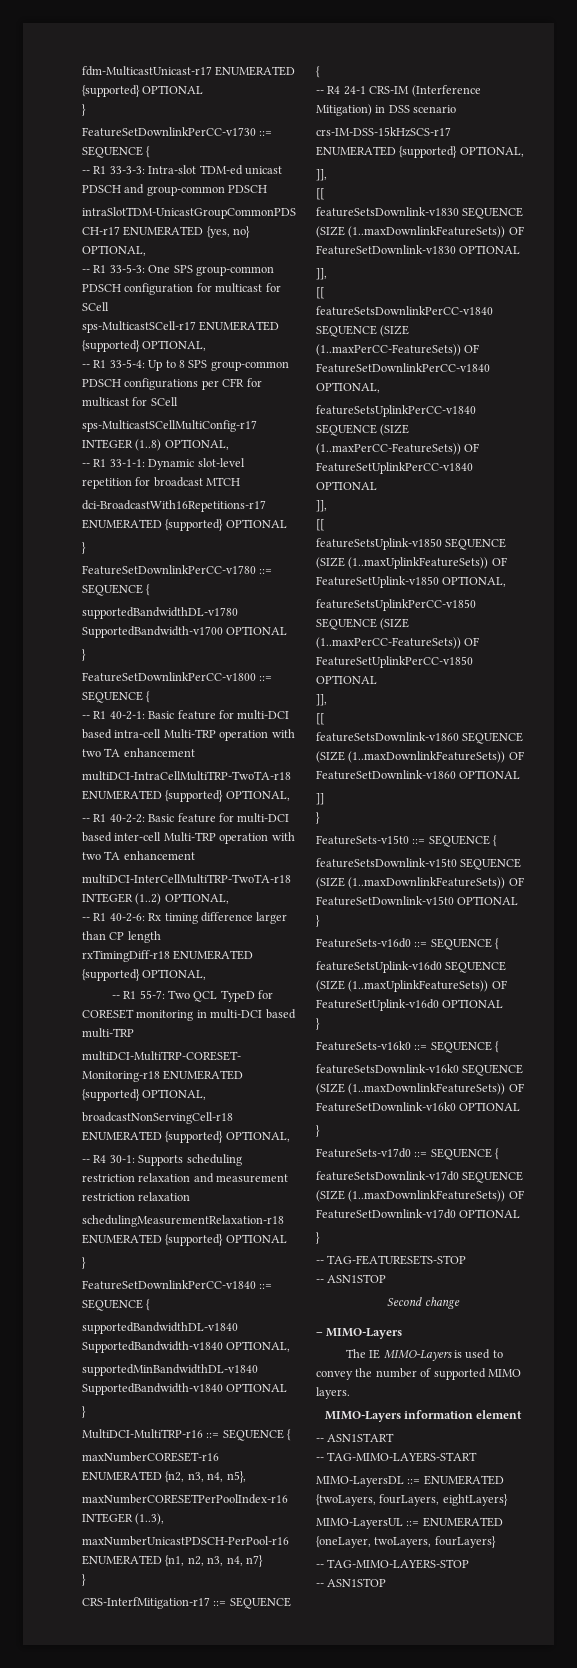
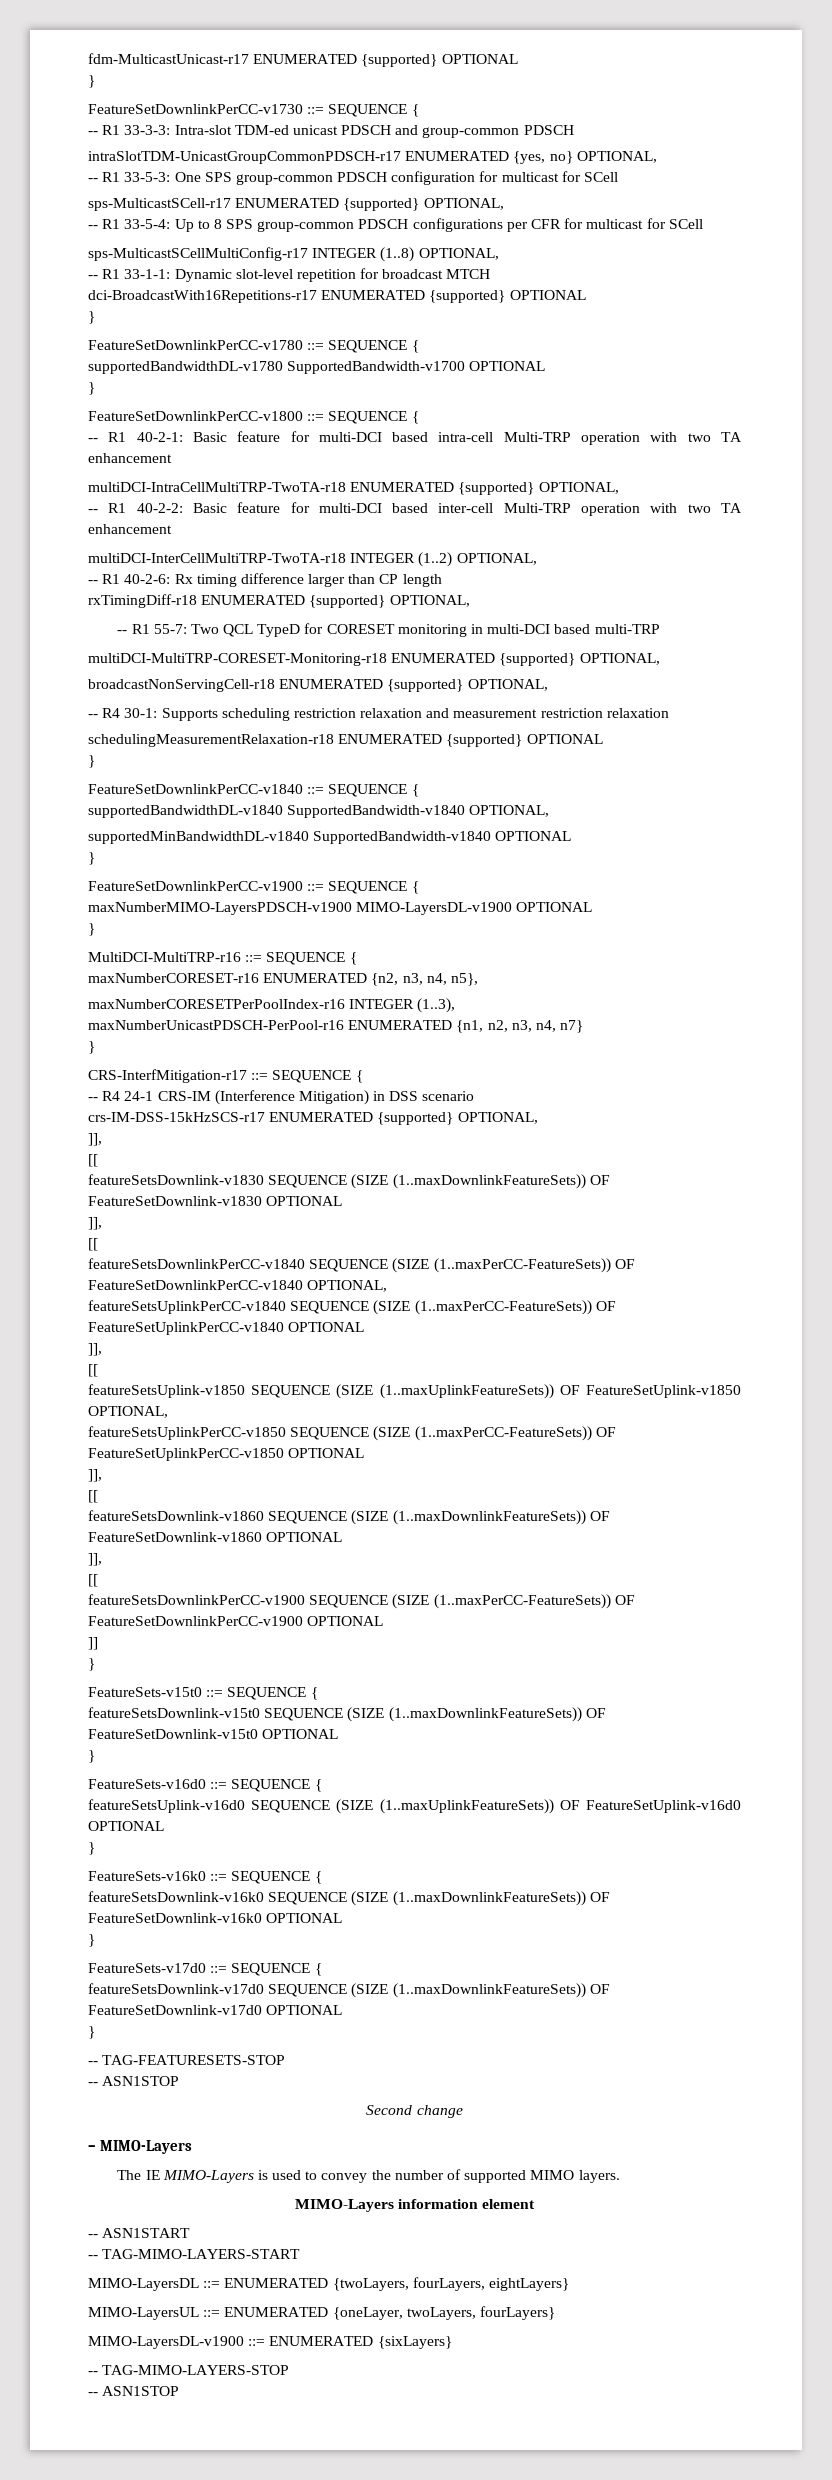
+ FeatureSetDownlinkPerCC-v1900 ::= SEQUENCE {
+ maxNumberMIMO-LayersPDSCH-v1900 MIMO-LayersDL-v1900 OPTIONAL
+ }
  featureSetsDownlink-v1860 SEQUENCE (SIZE (1..maxDownlinkFeatureSets)) OF FeatureSetDownlink-v1860 OPTIONAL
+ ]],
+ [[
+ featureSetsDownlinkPerCC-v1900 SEQUENCE (SIZE (1..maxPerCC-FeatureSets)) OF FeatureSetDownlinkPerCC-v1900 OPTIONAL
+ MIMO-LayersDL-v1900 ::= ENUMERATED {sixLayers}

